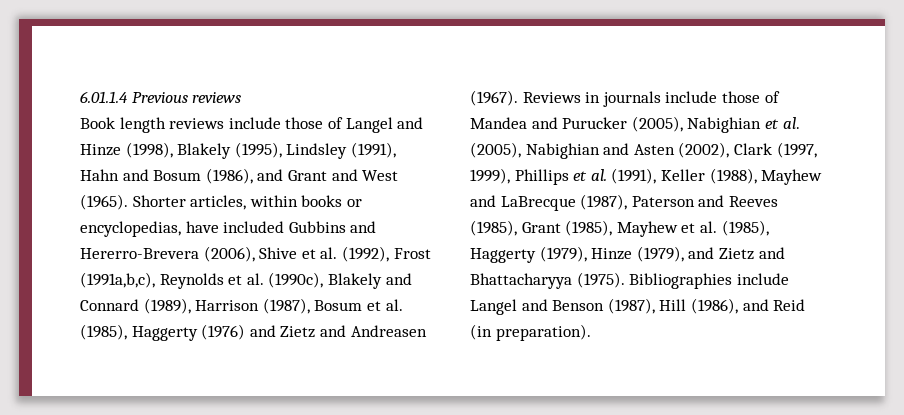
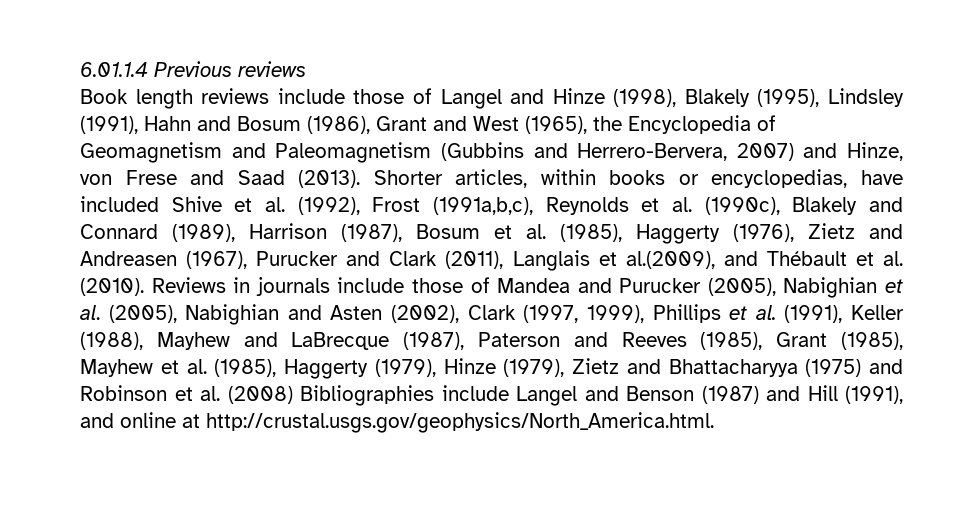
- Book length reviews include those of Langel and Hinze (1998), Blakely (1995), Lindsley (1991), Hahn and Bosum (1986), and Grant and West (1965).
+ Book length reviews include those of Langel and Hinze (1998), Blakely (1995), Lindsley (1991), Hahn and Bosum (1986), Grant and West (1965), the Encyclopedia of Geomagnetism and Paleomagnetism (Gubbins and Herrero-Bervera, 2007) and Hinze, von Frese and Saad (2013).
- Shorter articles, within books or encyclopedias, have included Gubbins and Hererro-Brevera (2006), Shive et al. (1992), Frost (1991a,b,c), Reynolds et al. (1990c), Blakely and Connard (1989), Harrison (1987), Bosum et al. (1985), Haggerty (1976) and Zietz and Andreasen (1967).
+ Shorter articles, within books or encyclopedias, have included Shive et al. (1992), Frost (1991a,b,c), Reynolds et al. (1990c), Blakely and Connard (1989), Harrison (1987), Bosum et al. (1985), Haggerty (1976), Zietz and Andreasen (1967), Purucker and Clark (2011), Langlais et al.(2009), and Thébault et al. (2010).
- Reviews in journals include those of Mandea and Purucker (2005), Nabighian et al. (2005), Nabighian and Asten (2002), Clark (1997, 1999), Phillips et al. (1991), Keller (1988), Mayhew and LaBrecque (1987), Paterson and Reeves (1985), Grant (1985), Mayhew et al. (1985), Haggerty (1979), Hinze (1979), and Zietz and Bhattacharyya (1975). Bibliographies include Langel and Benson (1987), Hill (1986), and Reid (in preparation).
+ Reviews in journals include those of Mandea and Purucker (2005), Nabighian et al. (2005), Nabighian and Asten (2002), Clark (1997, 1999), Phillips et al. (1991), Keller (1988), Mayhew and LaBrecque (1987), Paterson and Reeves (1985), Grant (1985), Mayhew et al. (1985), Haggerty (1979), Hinze (1979), Zietz and Bhattacharyya (1975) and Robinson et al. (2008) Bibliographies include Langel and Benson (1987) and Hill (1991), and online at http://crustal.usgs.gov/geophysics/North_America.html.

